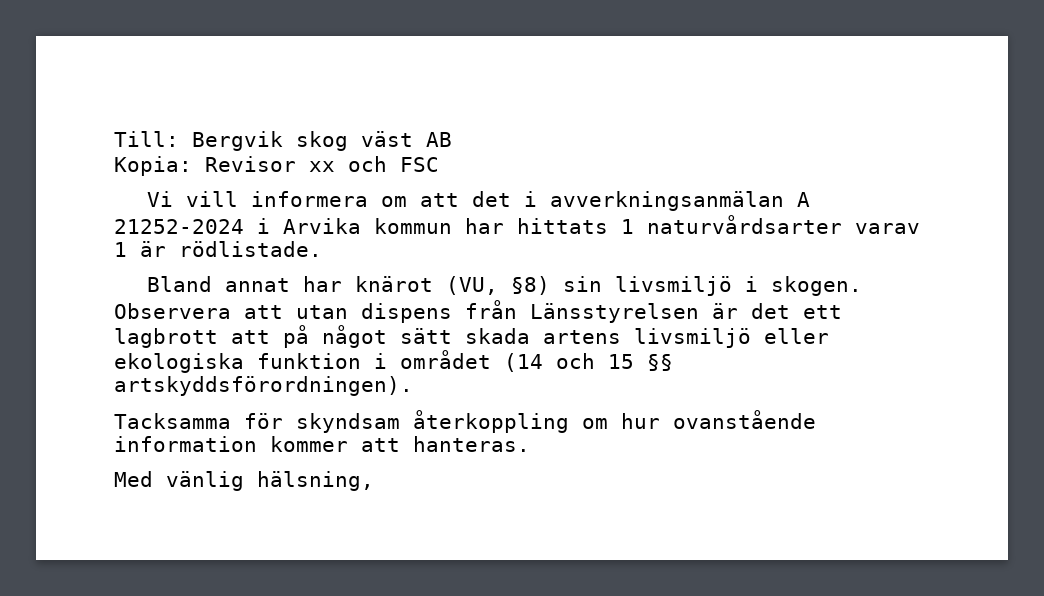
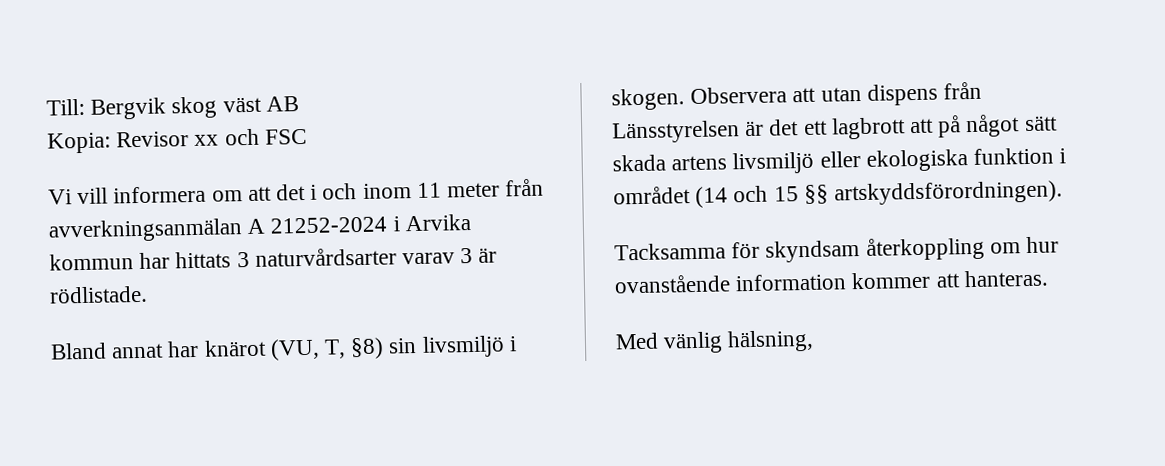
- Vi vill informera om att det i avverkningsanmälan A 21252-2024 i Arvika kommun har hittats 1 naturvårdsarter varav 1 är rödlistade.
+ Vi vill informera om att det i och inom 11 meter från avverkningsanmälan A 21252-2024 i Arvika kommun har hittats 3 naturvårdsarter varav 3 är rödlistade.
- Bland annat har knärot (VU, §8) sin livsmiljö i skogen.
+ Bland annat har knärot (VU, T, §8) sin livsmiljö i skogen.

